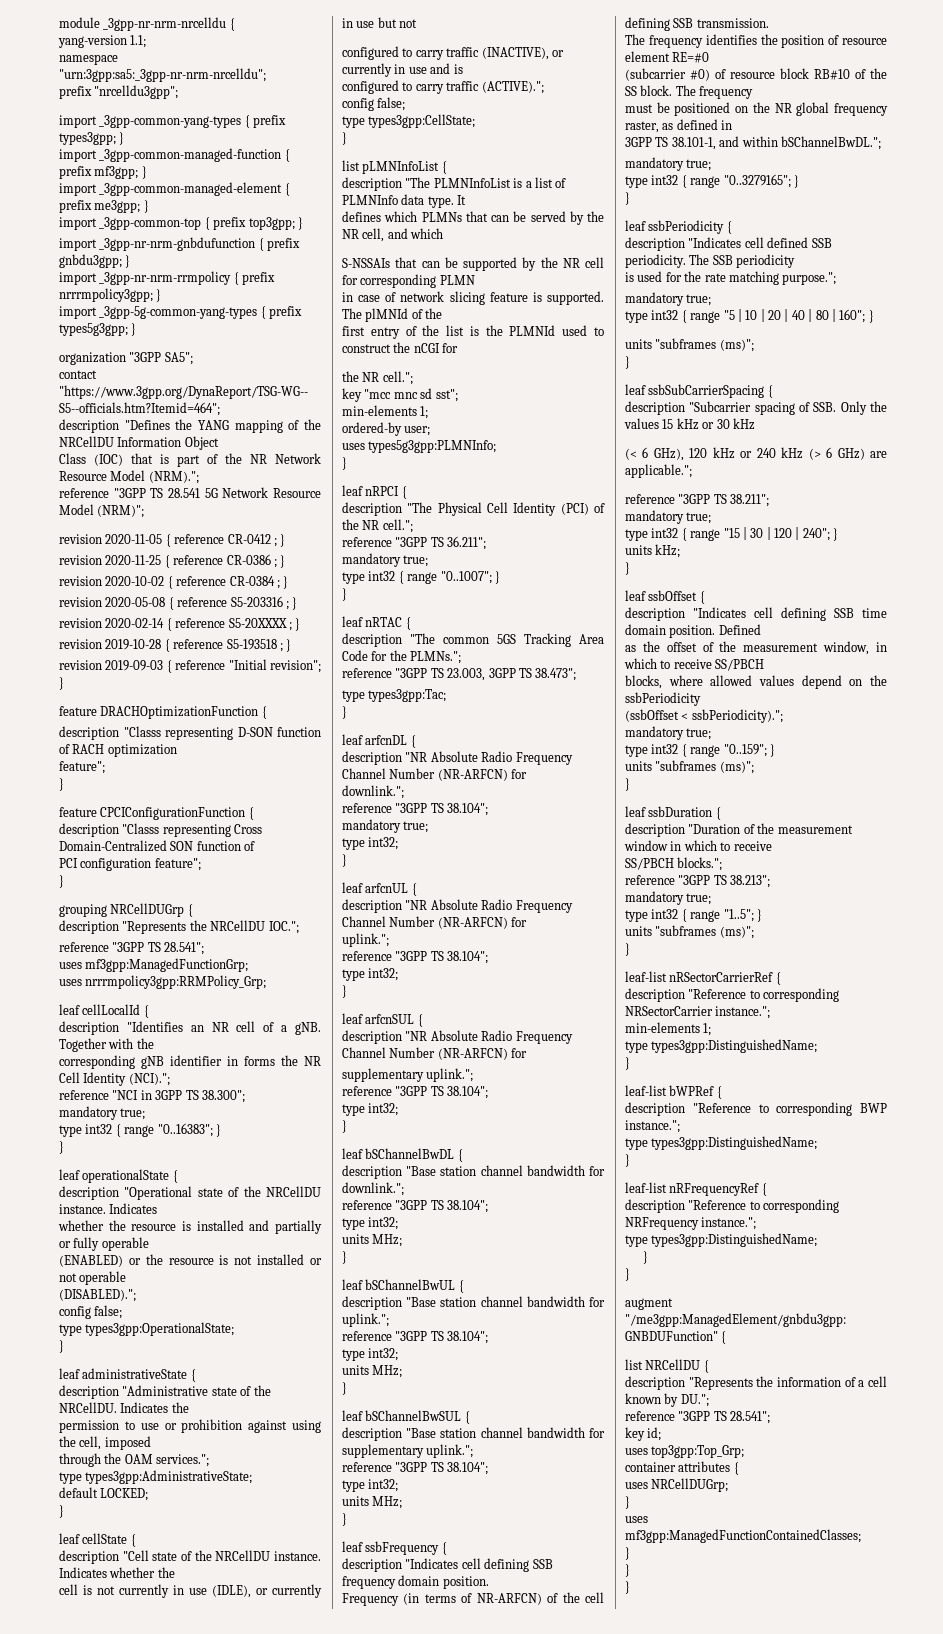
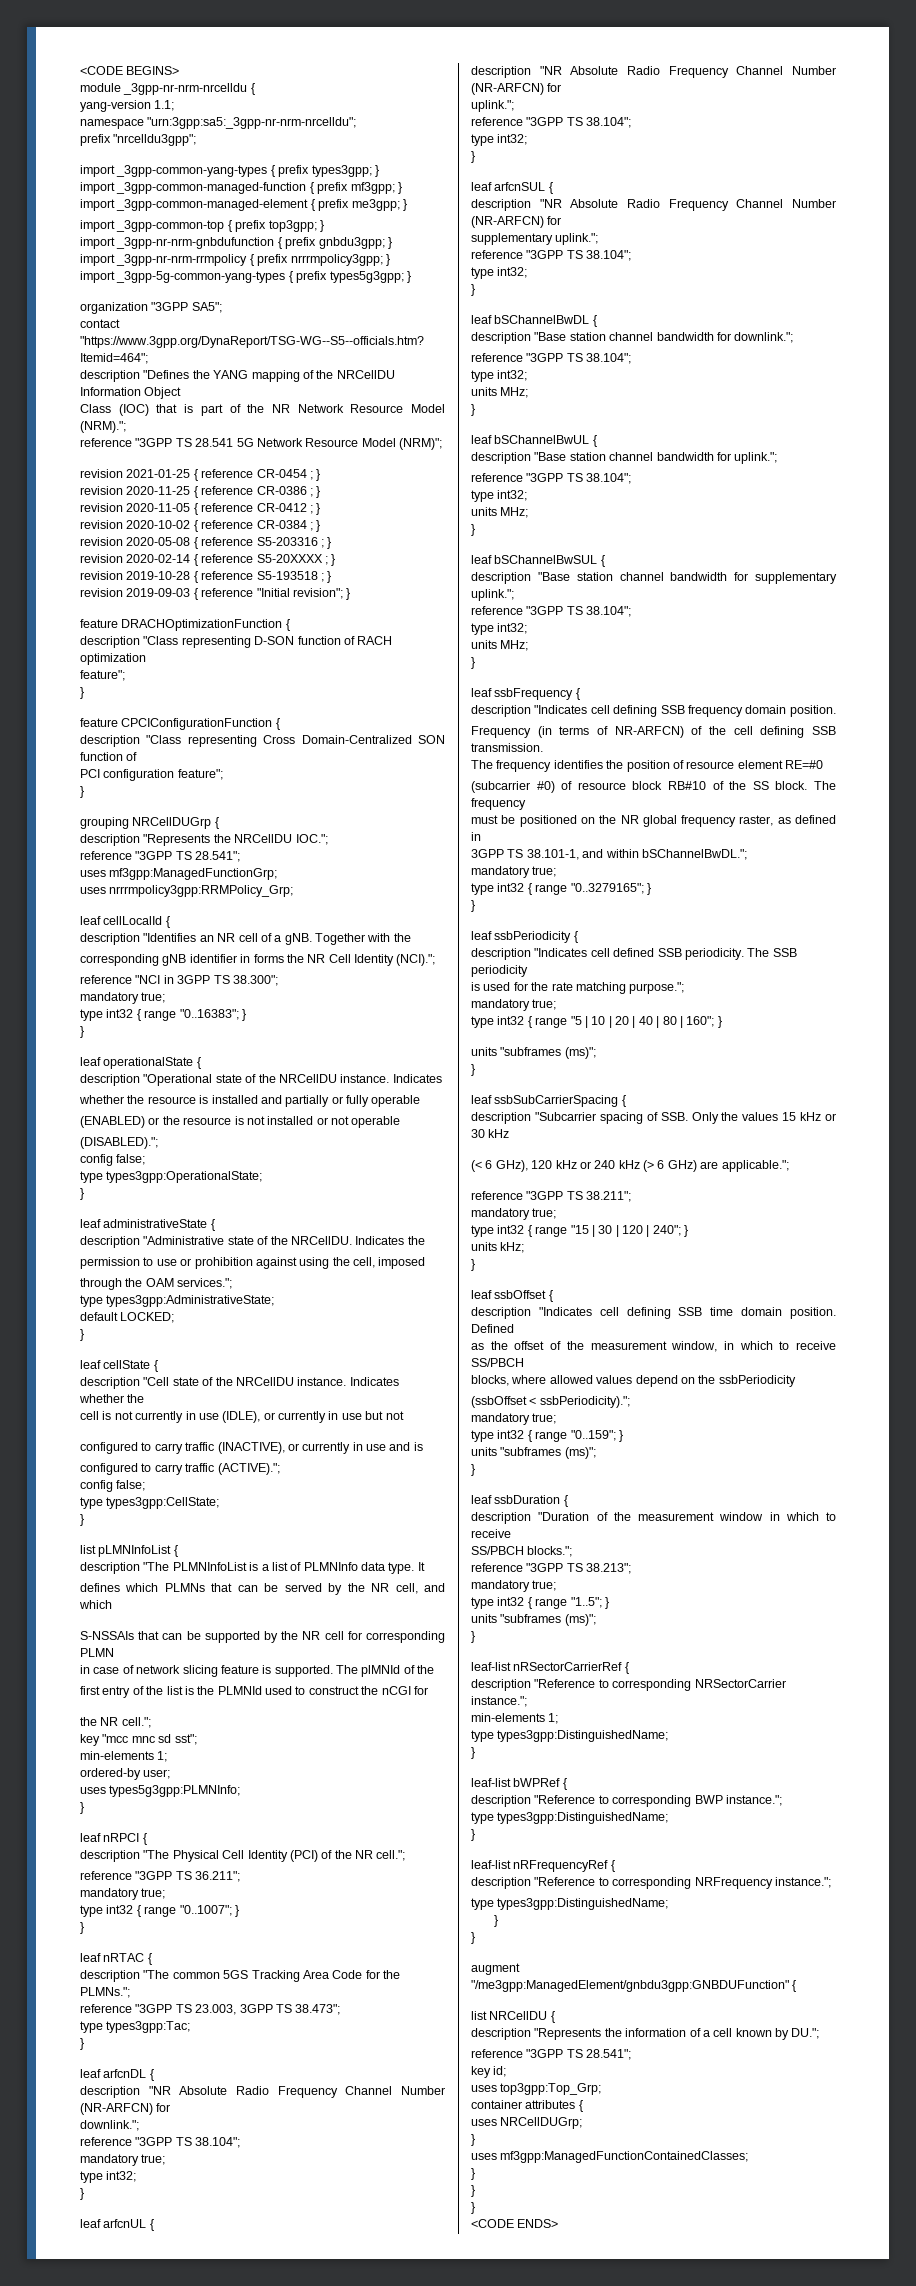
+ <CODE BEGINS>
- revision 2020-11-05 { reference CR-0412 ; }
+ revision 2021-01-25 { reference CR-0454 ; }
+ revision 2020-11-05 { reference CR-0412 ; }
- description "Classs representing D-SON function of RACH optimization
+ description "Class representing D-SON function of RACH optimization
- description "Classs representing Cross Domain-Centralized SON function of
+ description "Class representing Cross Domain-Centralized SON function of
+ <CODE ENDS>

